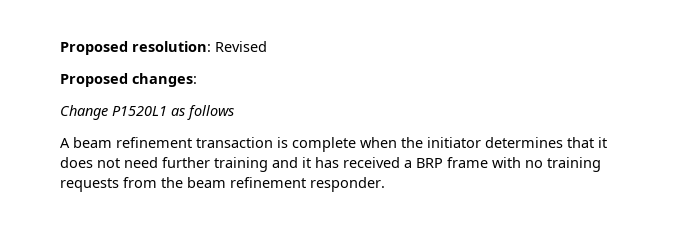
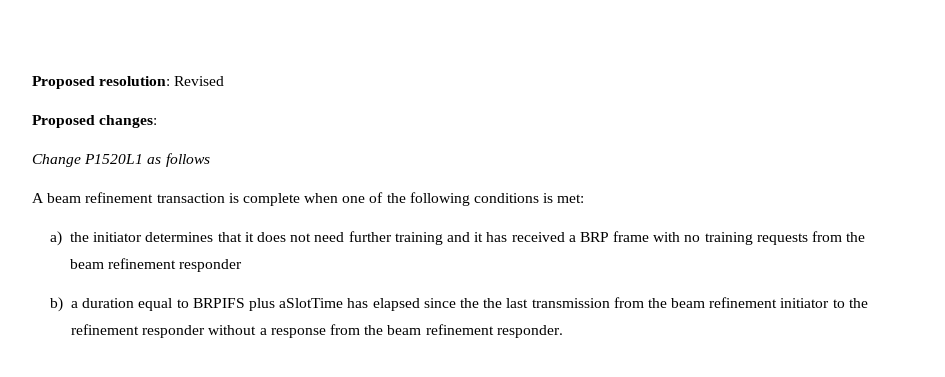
- A beam refinement transaction is complete when the initiator determines that it does not need further training and it has received a BRP frame with no training requests from the beam refinement responder.
+ A beam refinement transaction is complete when one of the following conditions is met:
+ a) the initiator determines that it does not need further training and it has received a BRP frame with no training requests from the beam refinement responder
+ b) a duration equal to BRPIFS plus aSlotTime has elapsed since the the last transmission from the beam refinement initiator to the refinement responder without a response from the beam refinement responder.

